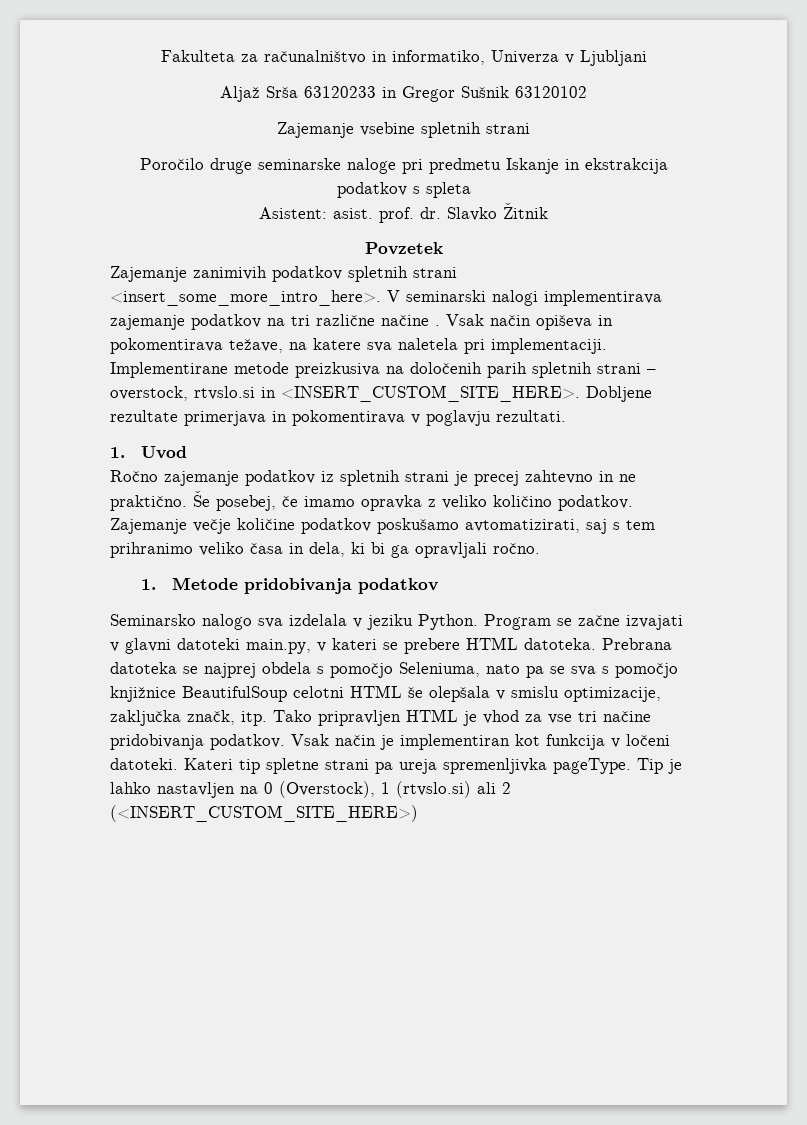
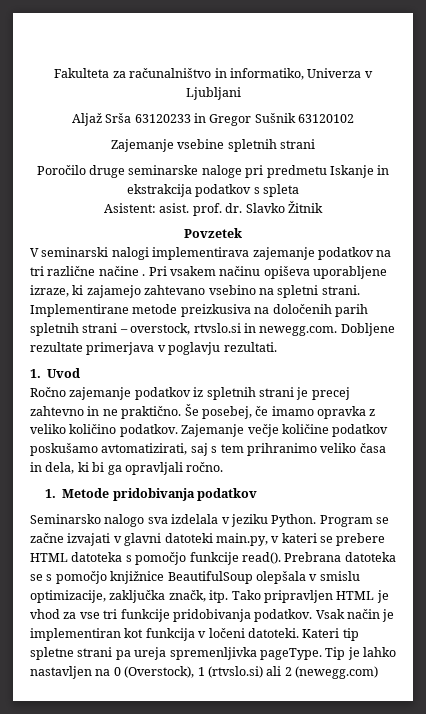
- Zajemanje zanimivih podatkov spletnih strani <insert_some_more_intro_here>.
- Vsak način opiševa in pokomentirava težave, na katere sva naletela pri implementaciji.
+ Pri vsakem načinu opiševa uporabljene izraze, ki zajamejo zahtevano vsebino na spletni strani.
- Implementirane metode preizkusiva na določenih parih spletnih strani – overstock, rtvslo.si in <INSERT_CUSTOM_SITE_HERE>. Dobljene rezultate primerjava in pokomentirava v poglavju rezultati.
+ Implementirane metode preizkusiva na določenih parih spletnih strani – overstock, rtvslo.si in newegg.com. Dobljene rezultate primerjava v poglavju rezultati.
- Program se začne izvajati v glavni datoteki main.py, v kateri se prebere HTML datoteka. Prebrana datoteka se najprej obdela s pomočjo Seleniuma, nato pa se sva s pomočjo knjižnice BeautifulSoup celotni HTML še olepšala v smislu optimizacije, zaključka značk, itp.
+ Program se začne izvajati v glavni datoteki main.py, v kateri se prebere HTML datoteka s pomočjo funkcije read(). Prebrana datoteka se s pomočjo knjižnice BeautifulSoup olepšala v smislu optimizacije, zaključka značk, itp.
- Tako pripravljen HTML je vhod za vse tri načine pridobivanja podatkov.
+ Tako pripravljen HTML je vhod za vse tri funkcije pridobivanja podatkov.
- Tip je lahko nastavljen na 0 (Overstock), 1 (rtvslo.si) ali 2 (<INSERT_CUSTOM_SITE_HERE>)
+ Tip je lahko nastavljen na 0 (Overstock), 1 (rtvslo.si) ali 2 (newegg.com)

